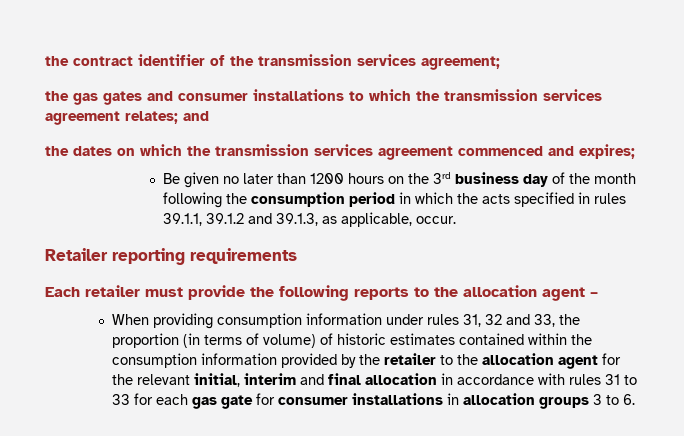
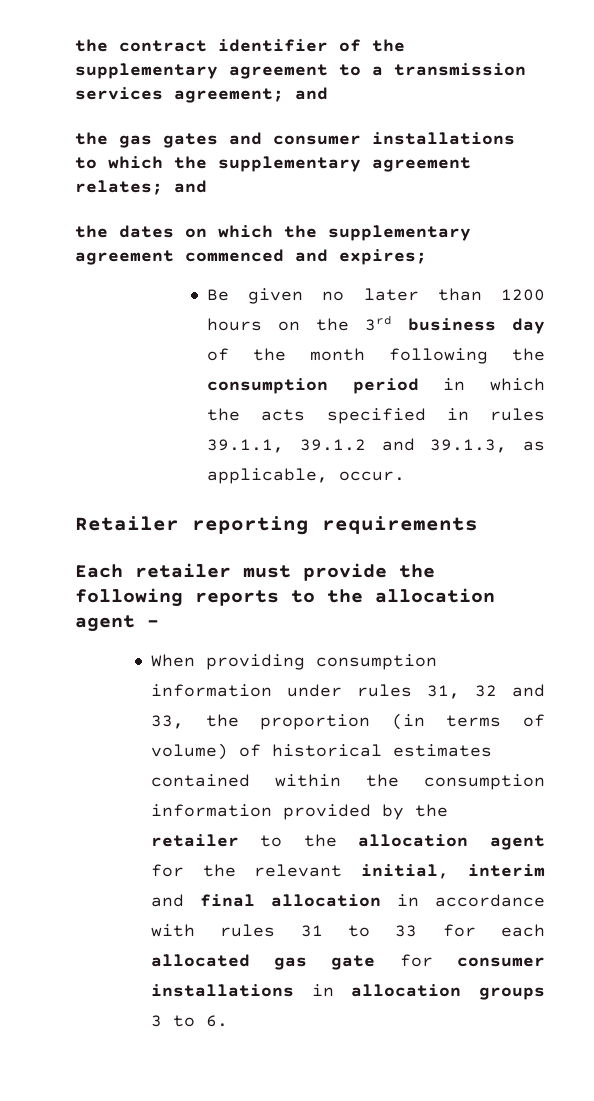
- the contract identifier of the transmission services agreement;
+ the contract identifier of the supplementary agreement to a transmission services agreement; and
- the gas gates and consumer installations to which the transmission services agreement relates; and
+ the gas gates and consumer installations to which the supplementary agreement relates; and
- the dates on which the transmission services agreement commenced and expires;
+ the dates on which the supplementary agreement commenced and expires;
- When providing consumption information under rules 31, 32 and 33, the proportion (in terms of volume) of historic estimates contained within the consumption information provided by the retailer to the allocation agent for the relevant initial, interim and final allocation in accordance with rules 31 to 33 for each gas gate for consumer installations in allocation groups 3 to 6.
+ When providing consumption information under rules 31, 32 and 33, the proportion (in terms of volume) of historical estimates contained within the consumption information provided by the retailer to the allocation agent for the relevant initial, interim and final allocation in accordance with rules 31 to 33 for each allocated gas gate for consumer installations in allocation groups 3 to 6.

